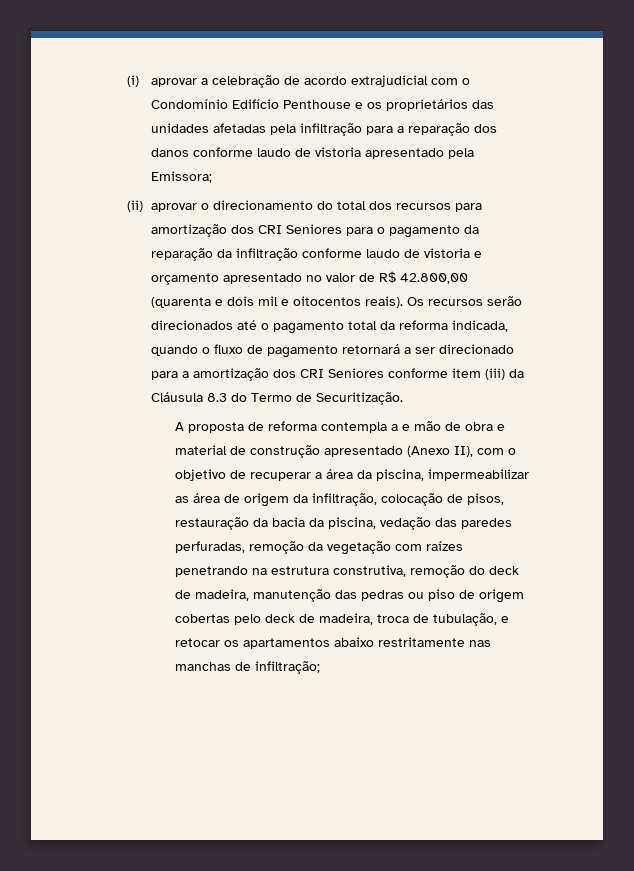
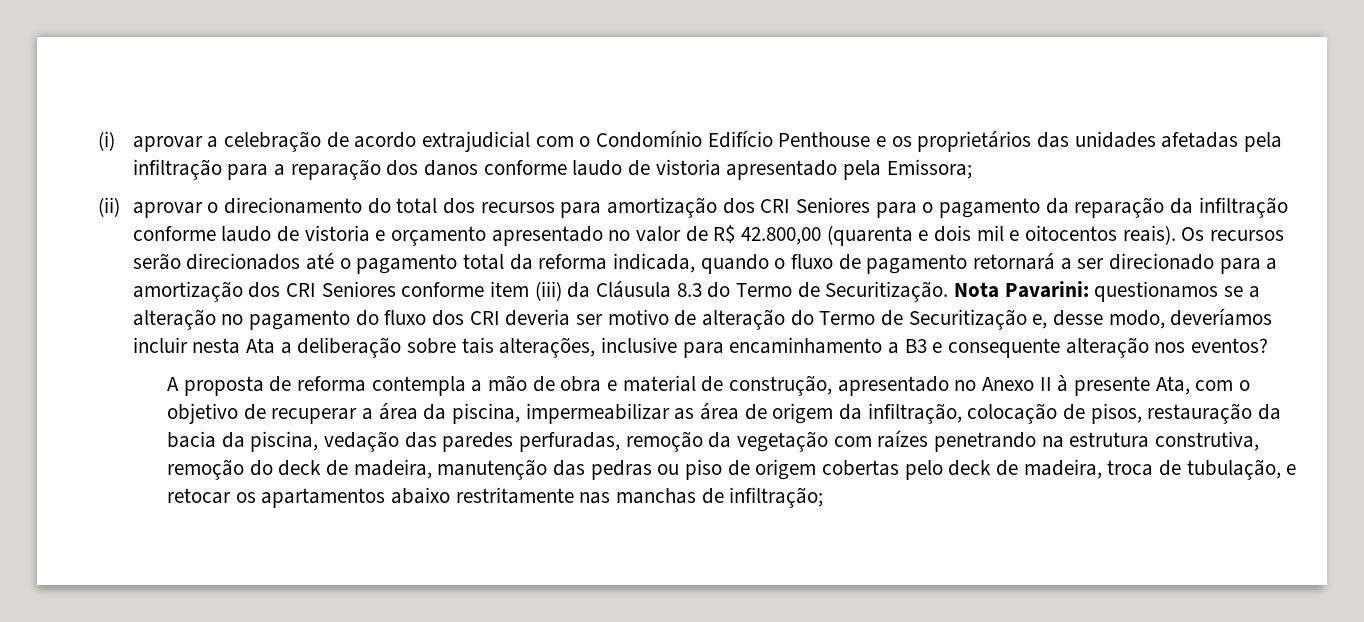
+ Nota Pavarini: questionamos se a alteração no pagamento do fluxo dos CRI deveria ser motivo de alteração do Termo de Securitização e, desse modo, deveríamos incluir nesta Ata a deliberação sobre tais alterações, inclusive para encaminhamento a B3 e consequente alteração nos eventos?
- A proposta de reforma contempla a e mão de obra e material de construção apresentado (Anexo II), com o objetivo de recuperar a área da piscina, impermeabilizar as área de origem da infiltração, colocação de pisos, restauração da bacia da piscina, vedação das paredes perfuradas, remoção da vegetação com raízes penetrando na estrutura construtiva, remoção do deck de madeira, manutenção das pedras ou piso de origem cobertas pelo deck de madeira, troca de tubulação, e retocar os apartamentos abaixo restritamente nas manchas de infiltração;
+ A proposta de reforma contempla a mão de obra e material de construção, apresentado no Anexo II à presente Ata, com o objetivo de recuperar a área da piscina, impermeabilizar as área de origem da infiltração, colocação de pisos, restauração da bacia da piscina, vedação das paredes perfuradas, remoção da vegetação com raízes penetrando na estrutura construtiva, remoção do deck de madeira, manutenção das pedras ou piso de origem cobertas pelo deck de madeira, troca de tubulação, e retocar os apartamentos abaixo restritamente nas manchas de infiltração;

